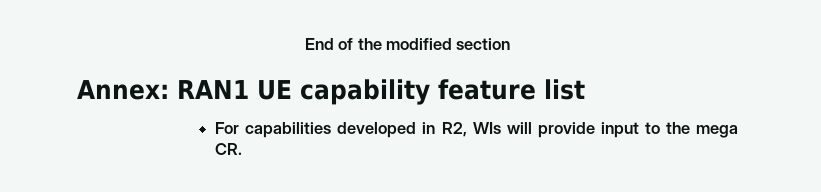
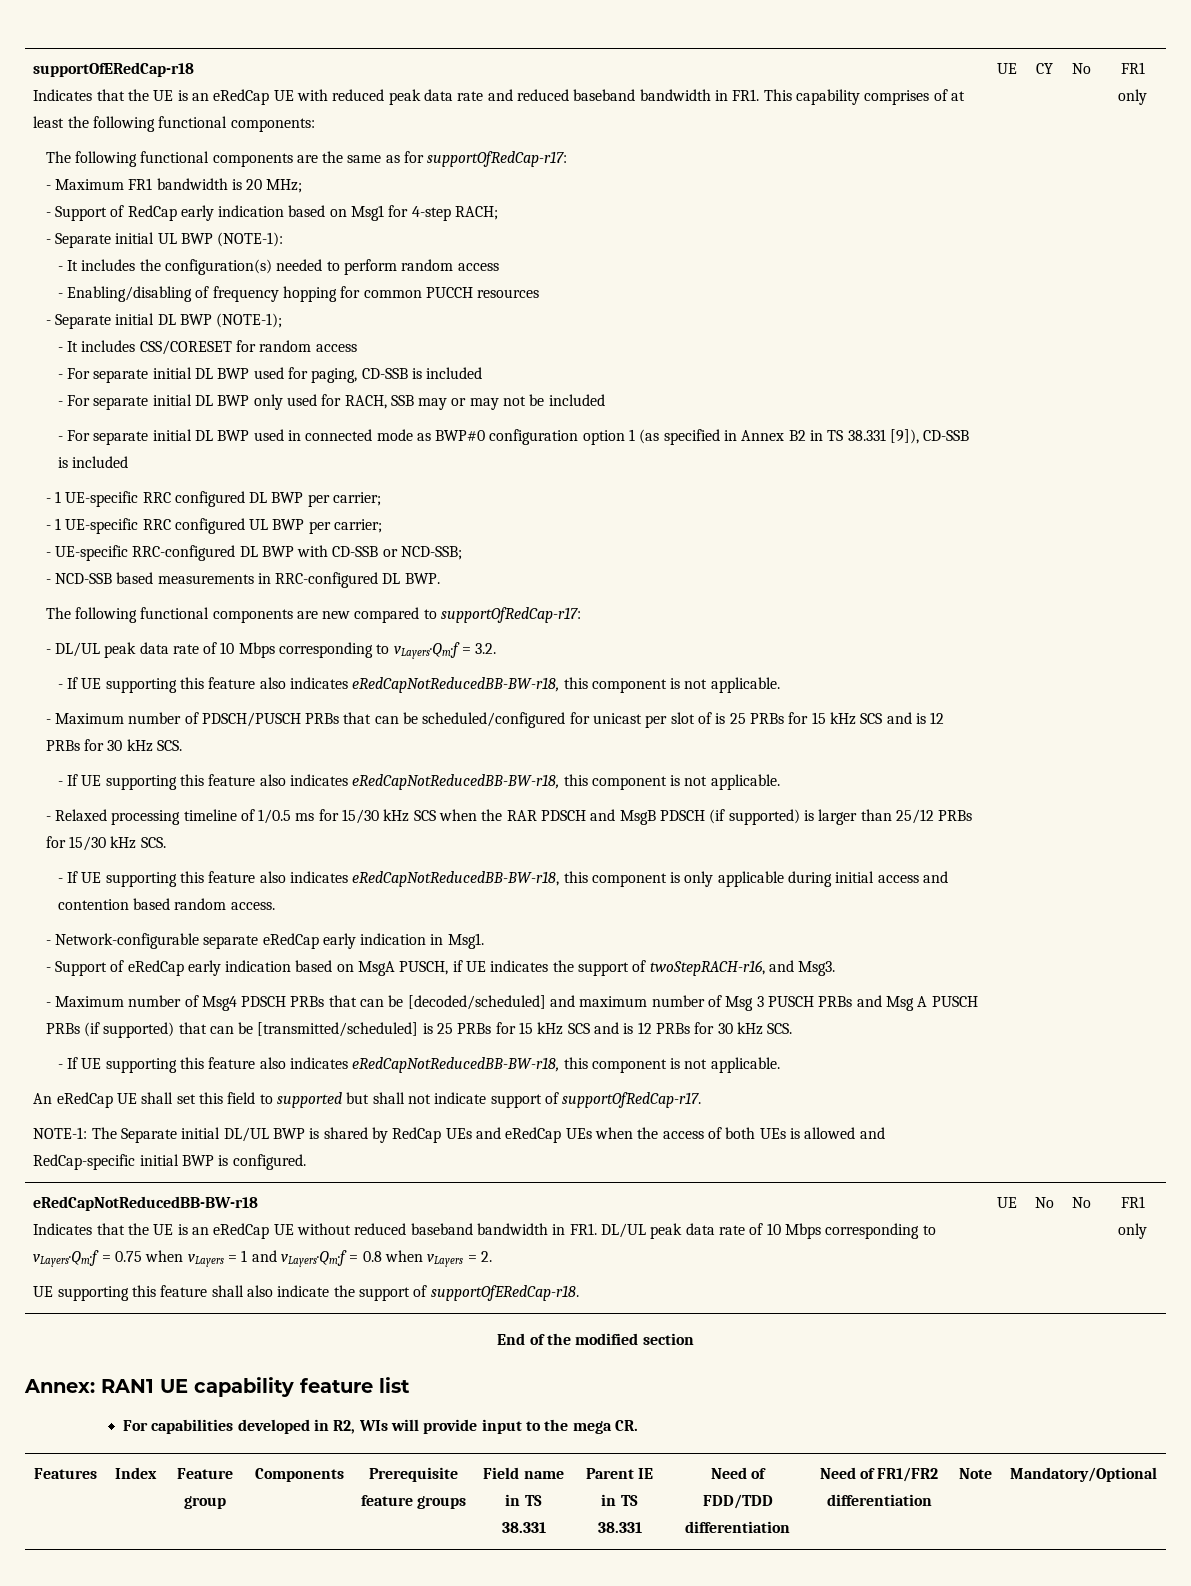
+ supportOfERedCap-r18
+ Indicates that the UE is an eRedCap UE with reduced peak data rate and reduced baseband bandwidth in FR1. This capability comprises of at least the following functional components:
+ The following functional components are the same as for supportOfRedCap-r17:
+ - Maximum FR1 bandwidth is 20 MHz;
+ - Support of RedCap early indication based on Msg1 for 4-step RACH;
+ - Separate initial UL BWP (NOTE-1):
+ - It includes the configuration(s) needed to perform random access
+ - Enabling/disabling of frequency hopping for common PUCCH resources
+ - Separate initial DL BWP (NOTE-1);
+ - It includes CSS/CORESET for random access
+ - For separate initial DL BWP used for paging, CD-SSB is included
+ - For separate initial DL BWP only used for RACH, SSB may or may not be included
+ - For separate initial DL BWP used in connected mode as BWP#0 configuration option 1 (as specified in Annex B2 in TS 38.331 [9]), CD-SSB is included
+ - 1 UE-specific RRC configured DL BWP per carrier;
+ - 1 UE-specific RRC configured UL BWP per carrier;
+ - UE-specific RRC-configured DL BWP with CD-SSB or NCD-SSB;
+ - NCD-SSB based measurements in RRC-configured DL BWP.
+ The following functional components are new compared to supportOfRedCap-r17:
+ - DL/UL peak data rate of 10 Mbps corresponding to vLayers·Qm·f = 3.2.
+ - If UE supporting this feature also indicates eRedCapNotReducedBB-BW-r18, this component is not applicable.
+ - Maximum number of PDSCH/PUSCH PRBs that can be scheduled/configured for unicast per slot of is 25 PRBs for 15 kHz SCS and is 12 PRBs for 30 kHz SCS.
+ - If UE supporting this feature also indicates eRedCapNotReducedBB-BW-r18, this component is not applicable.
+ - Relaxed processing timeline of 1/0.5 ms for 15/30 kHz SCS when the RAR PDSCH and MsgB PDSCH (if supported) is larger than 25/12 PRBs for 15/30 kHz SCS.
+ - If UE supporting this feature also indicates eRedCapNotReducedBB-BW-r18, this component is only applicable during initial access and contention based random access.
+ - Network-configurable separate eRedCap early indication in Msg1.
+ - Support of eRedCap early indication based on MsgA PUSCH, if UE indicates the support of twoStepRACH-r16, and Msg3.
+ - Maximum number of Msg4 PDSCH PRBs that can be [decoded/scheduled] and maximum number of Msg 3 PUSCH PRBs and Msg A PUSCH PRBs (if supported) that can be [transmitted/scheduled] is 25 PRBs for 15 kHz SCS and is 12 PRBs for 30 kHz SCS.
+ - If UE supporting this feature also indicates eRedCapNotReducedBB-BW-r18, this component is not applicable.
+ An eRedCap UE shall set this field to supported but shall not indicate support of supportOfRedCap-r17.
+ NOTE-1: The Separate initial DL/UL BWP is shared by RedCap UEs and eRedCap UEs when the access of both UEs is allowed and RedCap-specific initial BWP is configured. | UE | CY | No | FR1 only
+ eRedCapNotReducedBB-BW-r18
+ Indicates that the UE is an eRedCap UE without reduced baseband bandwidth in FR1. DL/UL peak data rate of 10 Mbps corresponding to vLayers·Qm·f = 0.75 when vLayers = 1 and vLayers·Qm·f = 0.8 when vLayers = 2.
+ UE supporting this feature shall also indicate the support of supportOfERedCap-r18. | UE | No | No | FR1 only
+ Features | Index | Feature group | Components | Prerequisite feature groups | Field name in TS 38.331 | Parent IE in TS 38.331 | Need of FDD/TDD differentiation | Need of FR1/FR2 differentiation | Note | Mandatory/Optional

